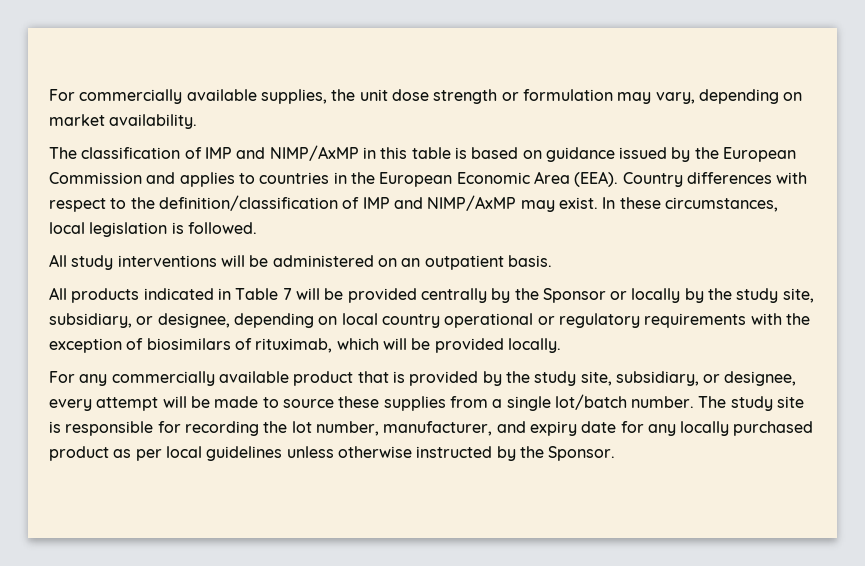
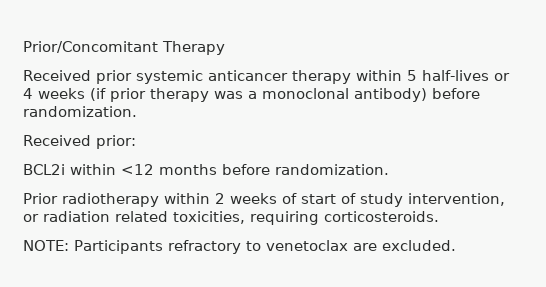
- For commercially available supplies, the unit dose strength or formulation may vary, depending on market availability.
- The classification of IMP and NIMP/AxMP in this table is based on guidance issued by the European Commission and applies to countries in the European Economic Area (EEA). Country differences with respect to the definition/classification of IMP and NIMP/AxMP may exist. In these circumstances, local legislation is followed.
- All study interventions will be administered on an outpatient basis.
- All products indicated in Table 7 will be provided centrally by the Sponsor or locally by the study site, subsidiary, or designee, depending on local country operational or regulatory requirements with the exception of biosimilars of rituximab, which will be provided locally.
- For any commercially available product that is provided by the study site, subsidiary, or designee, every attempt will be made to source these supplies from a single lot/batch number. The study site is responsible for recording the lot number, manufacturer, and expiry date for any locally purchased product as per local guidelines unless otherwise instructed by the Sponsor.
+ Prior/Concomitant Therapy
+ Received prior systemic anticancer therapy within 5 half-lives or 4 weeks (if prior therapy was a monoclonal antibody) before randomization.
+ Received prior:
+ BCL2i within <12 months before randomization.
+ Prior radiotherapy within 2 weeks of start of study intervention, or radiation related toxicities, requiring corticosteroids.
+ NOTE: Participants refractory to venetoclax are excluded.

